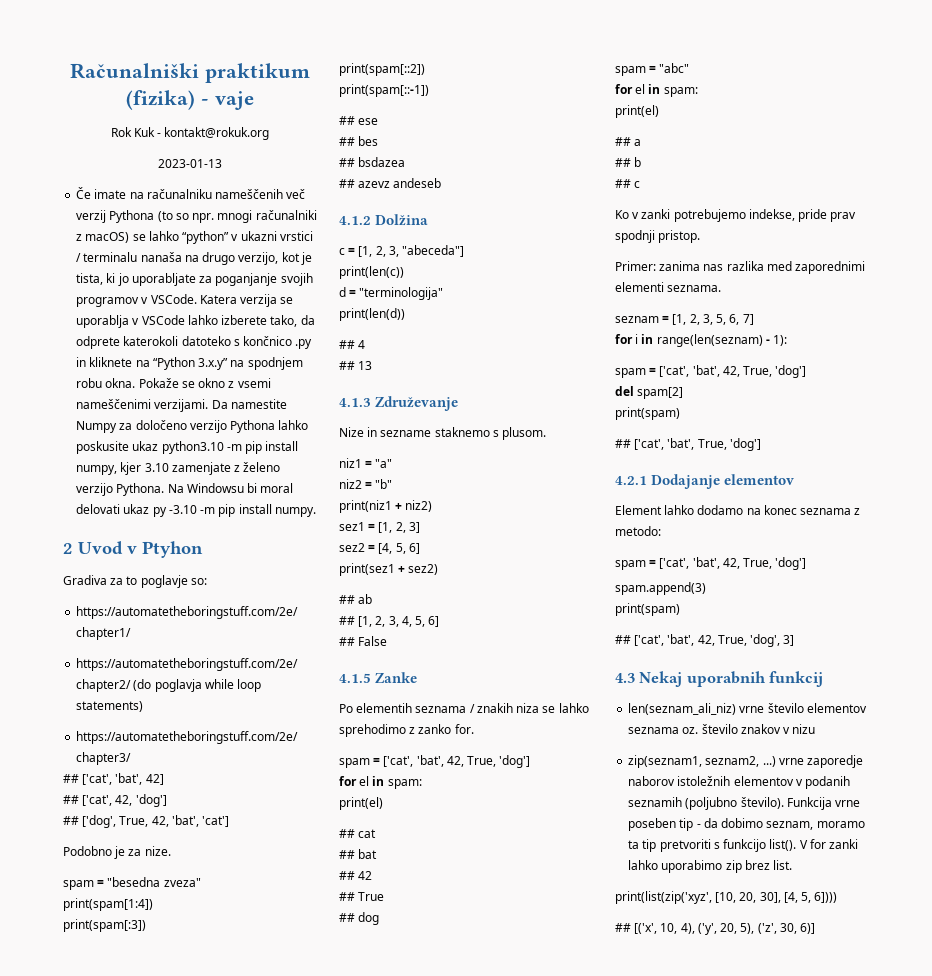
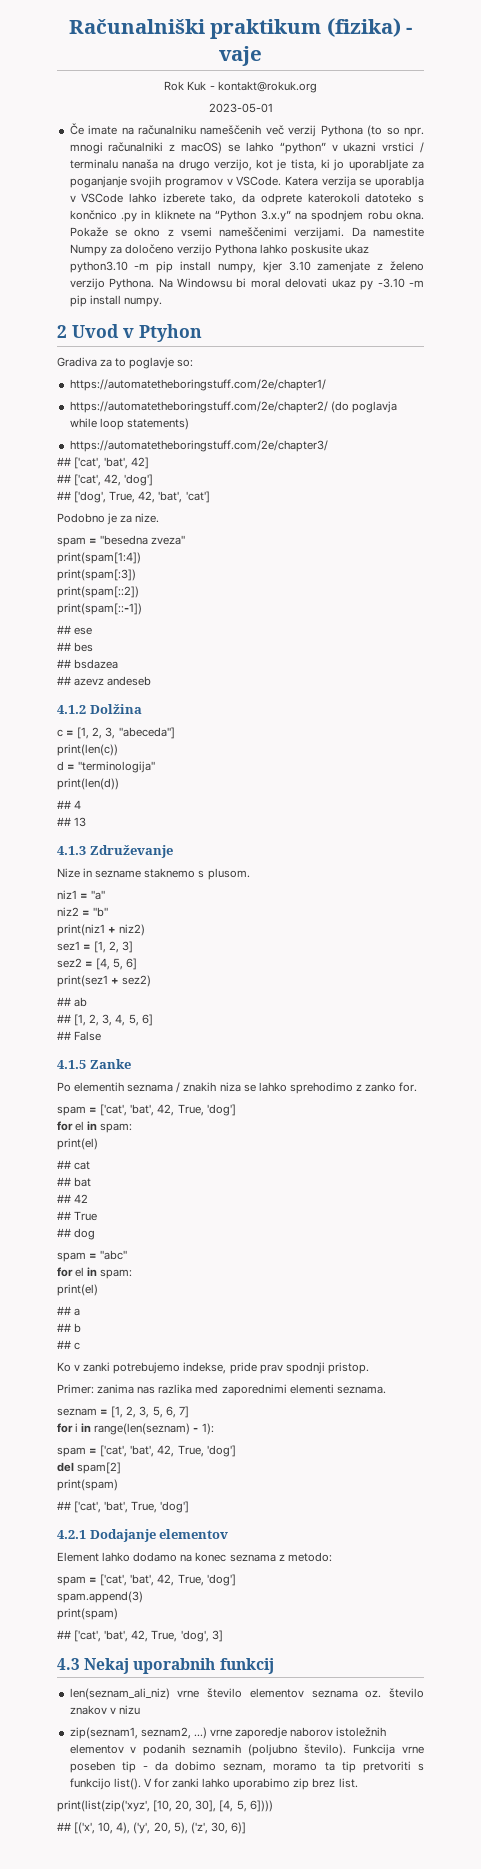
- 2023-01-13
+ 2023-05-01

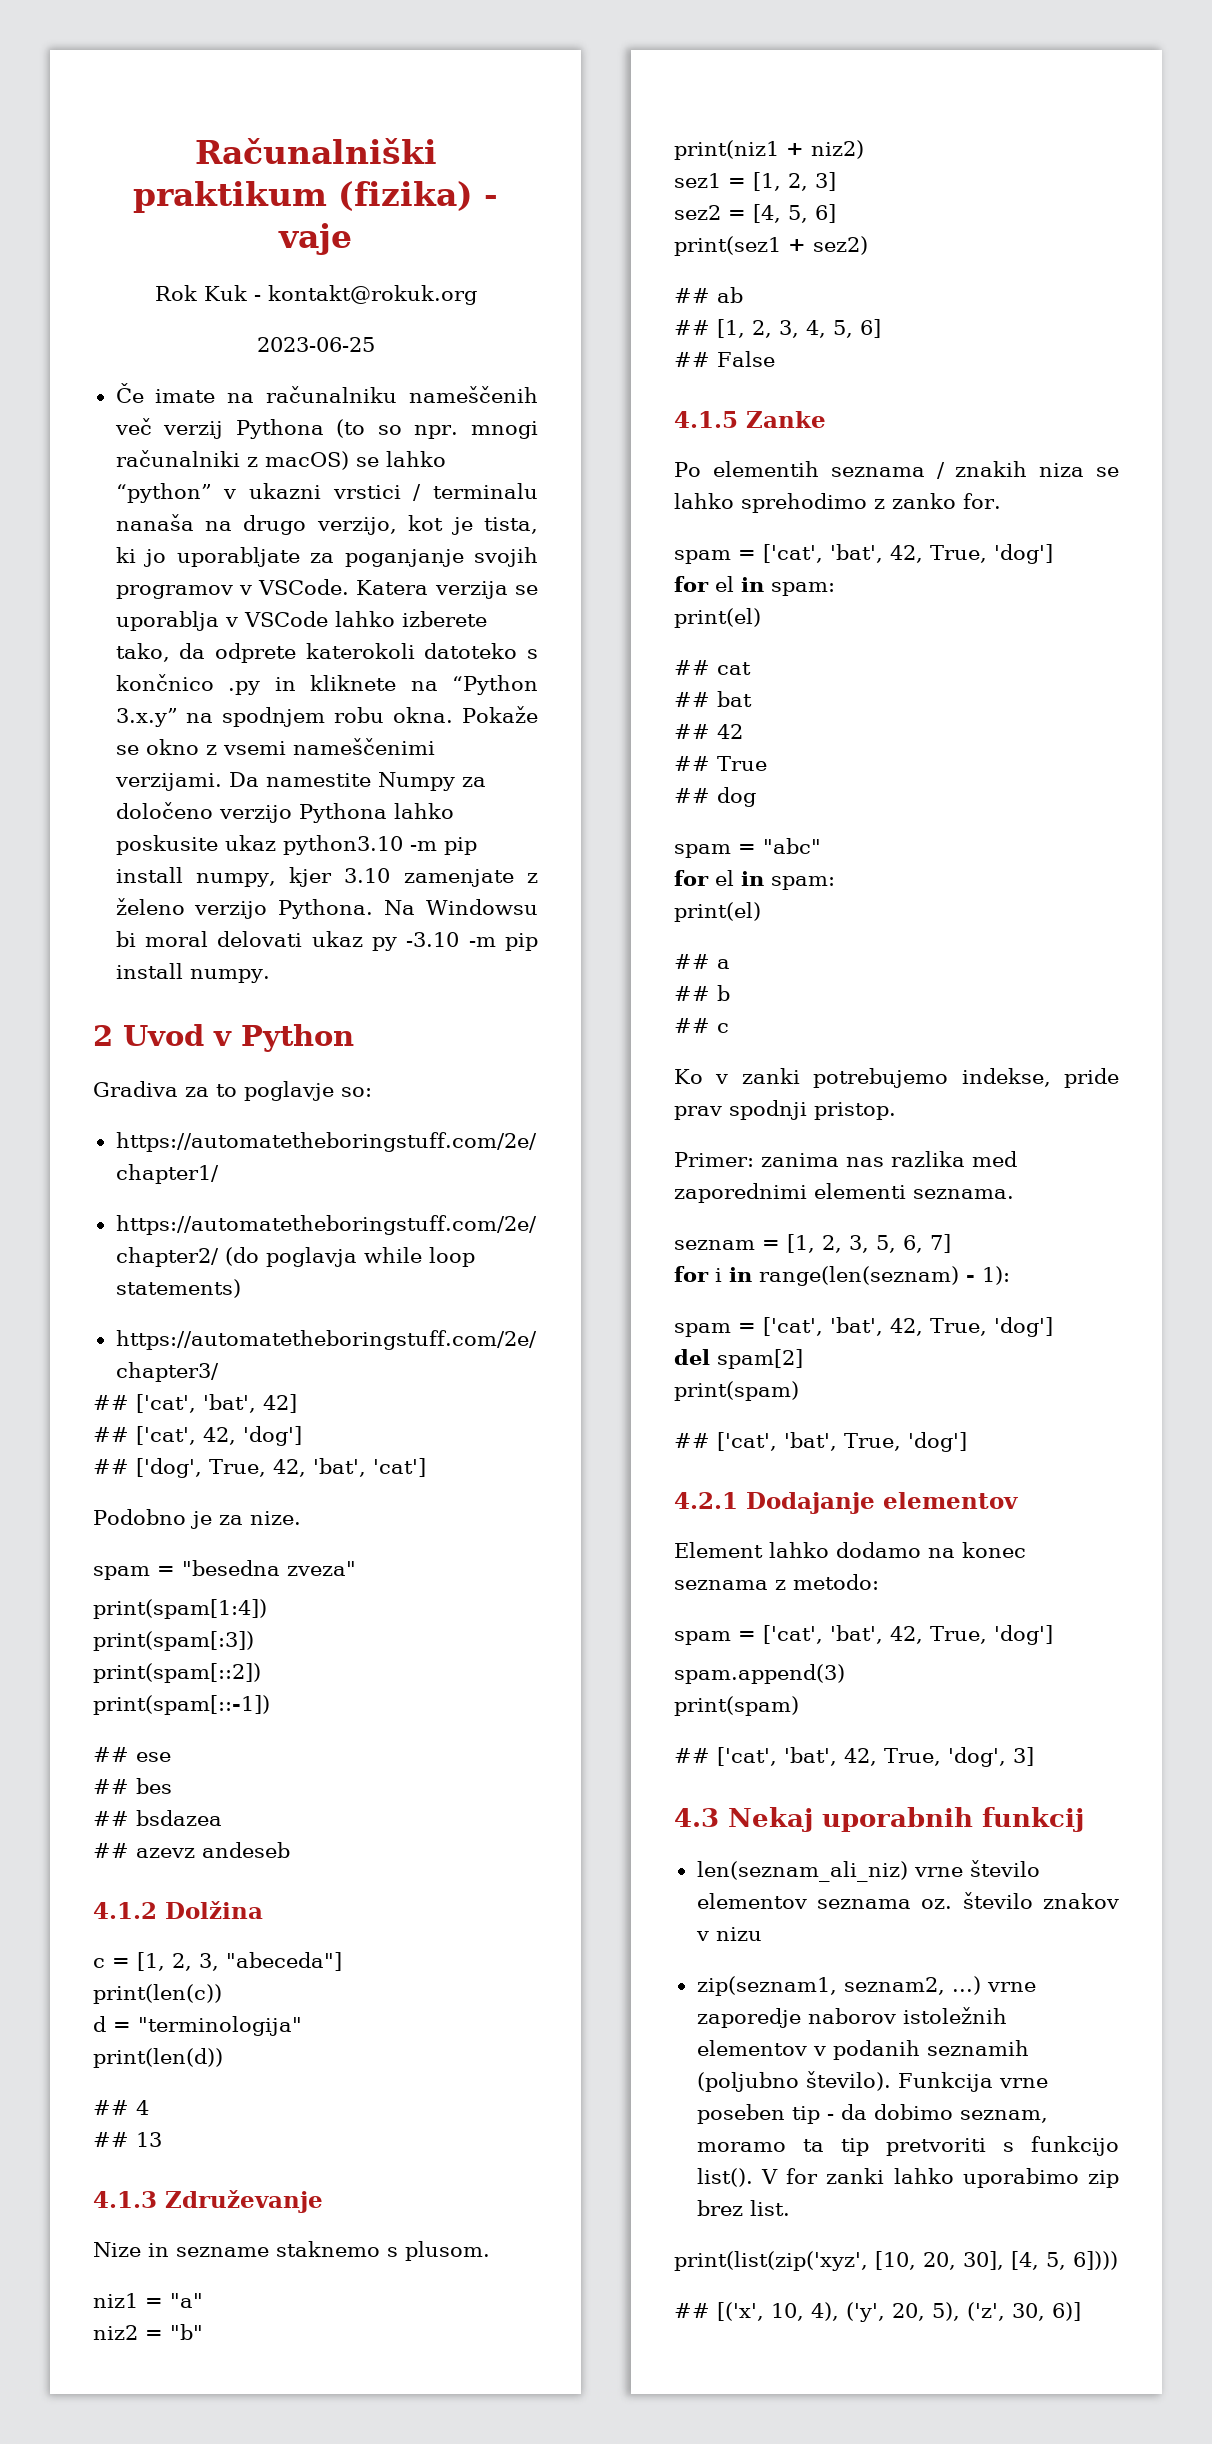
- 2023-05-01
+ 2023-06-25
- 2 Uvod v Ptyhon
+ 2 Uvod v Python

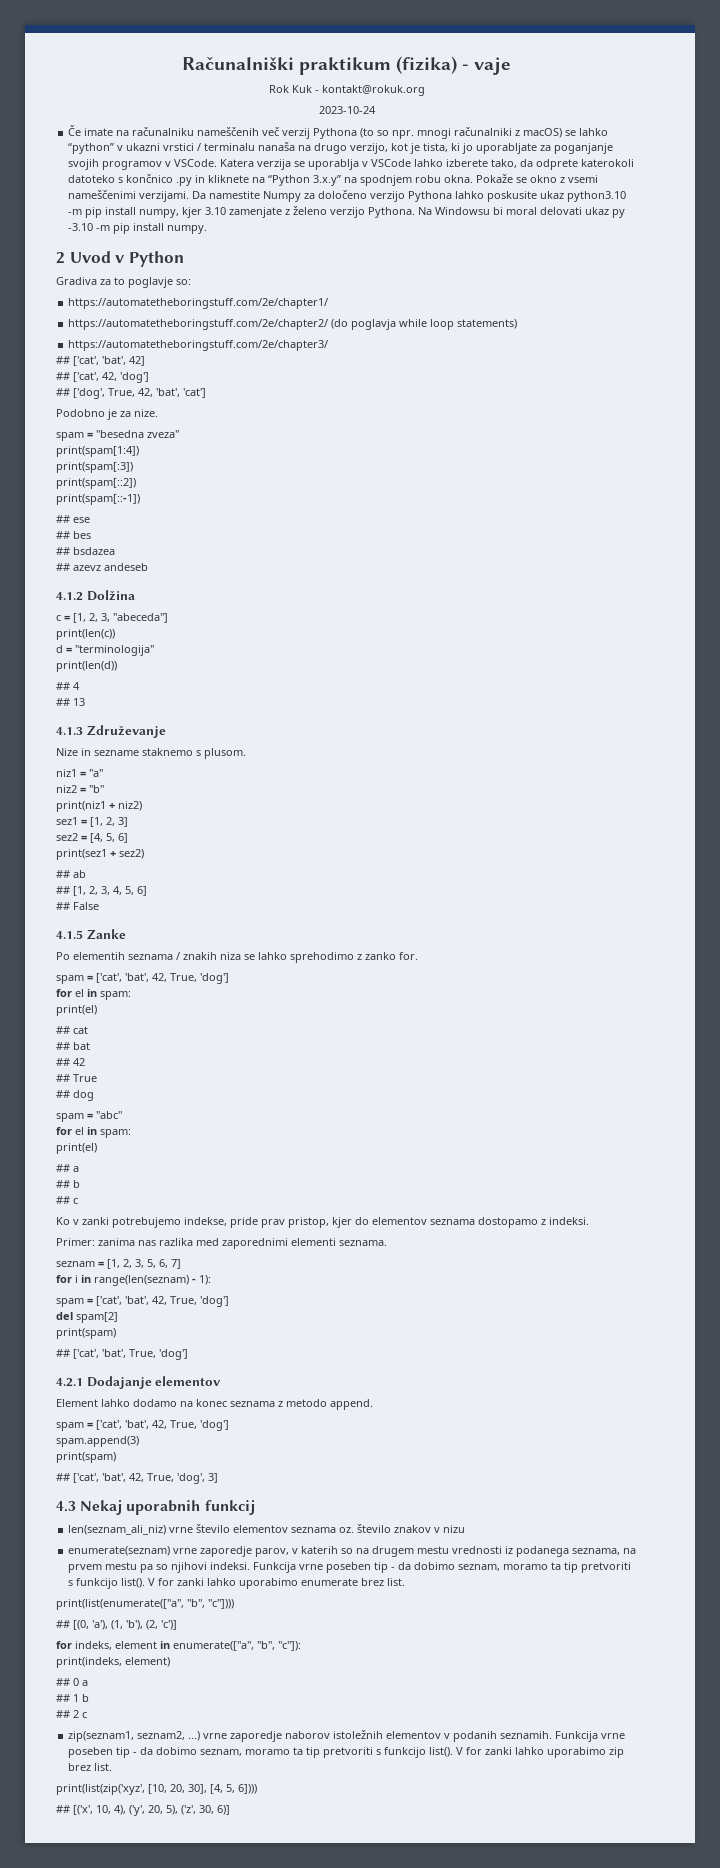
- 2023-06-25
+ 2023-10-24
- Ko v zanki potrebujemo indekse, pride prav spodnji pristop.
+ Ko v zanki potrebujemo indekse, pride prav pristop, kjer do elementov seznama dostopamo z indeksi.
- Element lahko dodamo na konec seznama z metodo:
+ Element lahko dodamo na konec seznama z metodo append.
+ enumerate(seznam) vrne zaporedje parov, v katerih so na drugem mestu vrednosti iz podanega seznama, na prvem mestu pa so njihovi indeksi. Funkcija vrne poseben tip - da dobimo seznam, moramo ta tip pretvoriti s funkcijo list(). V for zanki lahko uporabimo enumerate brez list.
+ print(list(enumerate(["a", "b", "c"])))
+ ## [(0, 'a'), (1, 'b'), (2, 'c')]
+ for indeks, element in enumerate(["a", "b", "c"]):
+ print(indeks, element)
+ ## 0 a
+ ## 1 b
+ ## 2 c
- zip(seznam1, seznam2, ...) vrne zaporedje naborov istoležnih elementov v podanih seznamih (poljubno število).
+ zip(seznam1, seznam2, ...) vrne zaporedje naborov istoležnih elementov v podanih seznamih.

